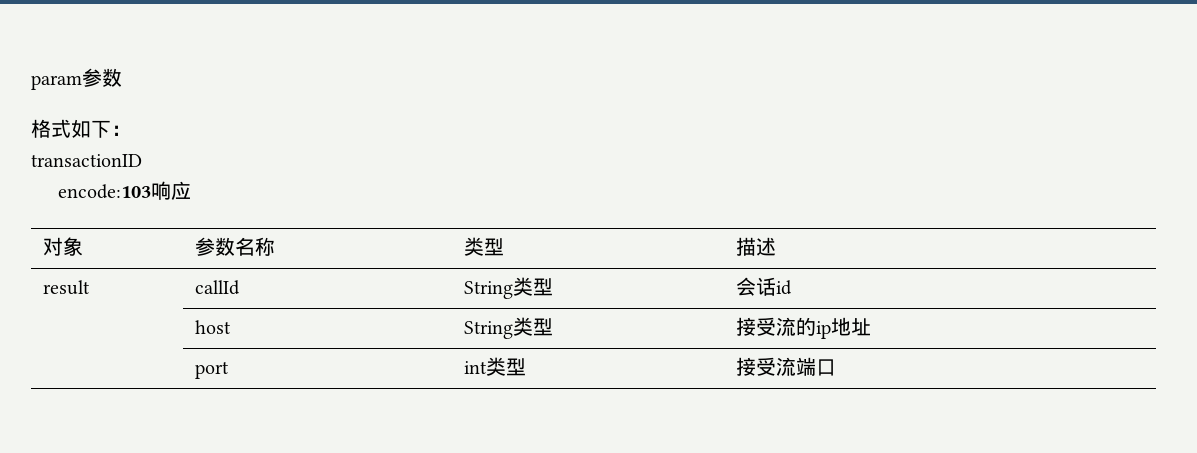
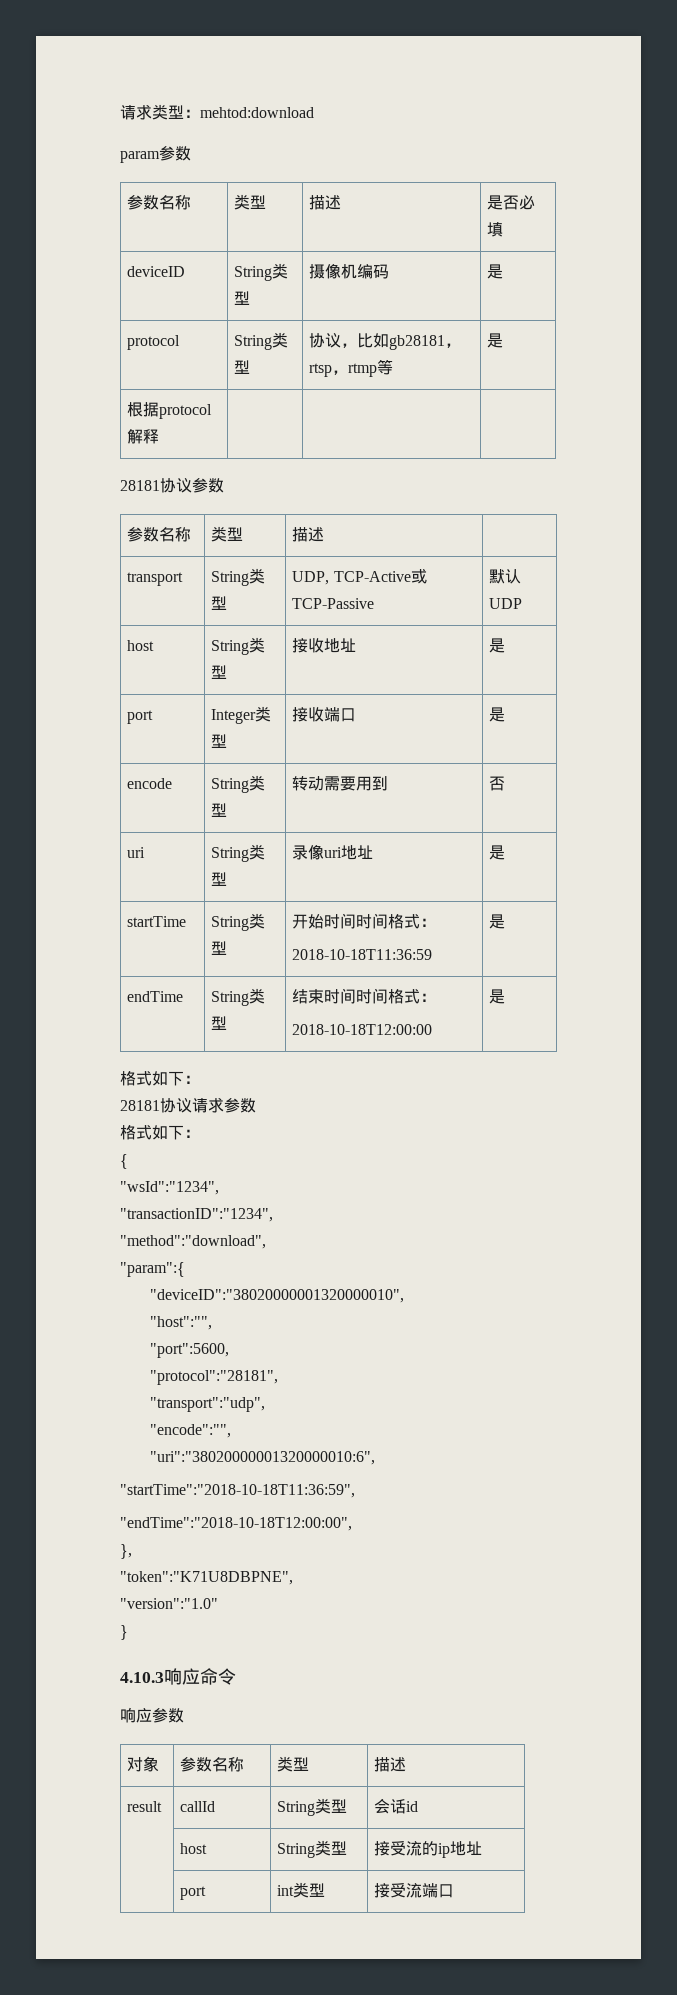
+ 请求类型：mehtod:download
+ 参数名称 | 类型 | 描述 | 是否必填
+ deviceID | String类型 | 摄像机编码 | 是
+ protocol | String类型 | 协议，比如gb28181，rtsp，rtmp等 | 是
+ 根据protocol解释 | | |
+ 28181协议参数
+ 参数名称 | 类型 | 描述 |
+ transport | String类型 | UDP, TCP-Active或TCP-Passive | 默认UDP
+ host | String类型 | 接收地址 | 是
+ port | Integer类型 | 接收端口 | 是
+ encode | String类型 | 转动需要用到 | 否
+ uri | String类型 | 录像uri地址 | 是
+ startTime | String类型 | 开始时间时间格式：
+ 2018-10-18T11:36:59 | 是
+ endTime | String类型 | 结束时间时间格式：
+ 2018-10-18T12:00:00 | 是
  格式如下：
- transactionID
- encode:103响应
+ 28181协议请求参数
+ 格式如下：
+ {
+ "wsId":"1234",
+ "transactionID":"1234",
+ "method":"download",
+ "param":{
+ "deviceID":"38020000001320000010",
+ "host":"",
+ "port":5600,
+ "protocol":"28181",
+ "transport":"udp",
+ "encode":"",
+ "uri":"38020000001320000010:6",
+ "startTime":"2018-10-18T11:36:59",
+ "endTime":"2018-10-18T12:00:00",
+ },
+ "token":"K71U8DBPNE",
+ "version":"1.0"
+ }
+ 4.10.3响应命令
+ 响应参数

